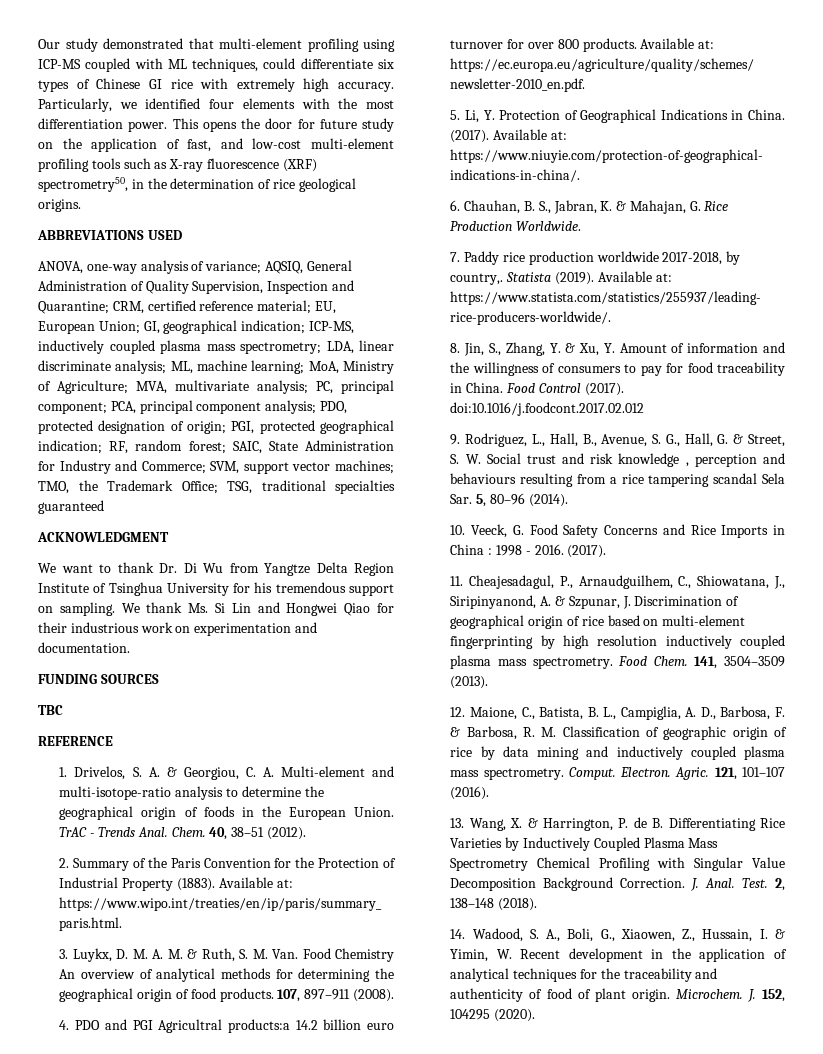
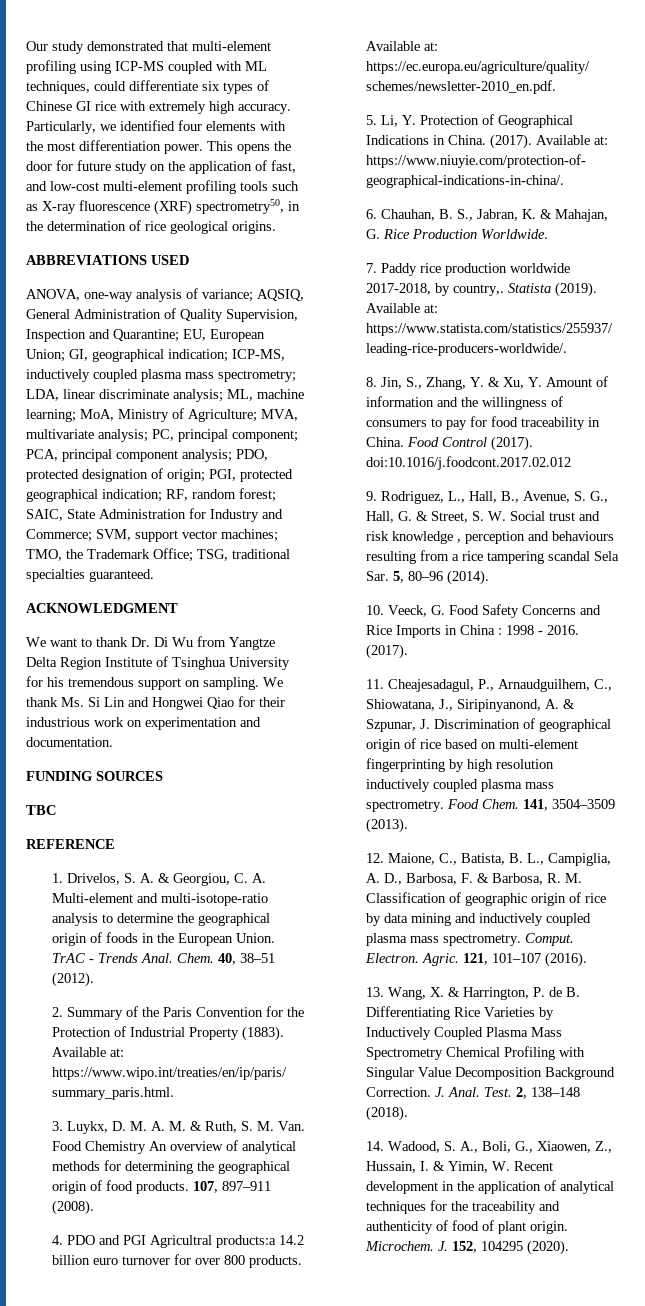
- CRM, certified reference material;
- TSG, traditional specialties guaranteed
+ TSG, traditional specialties guaranteed.

